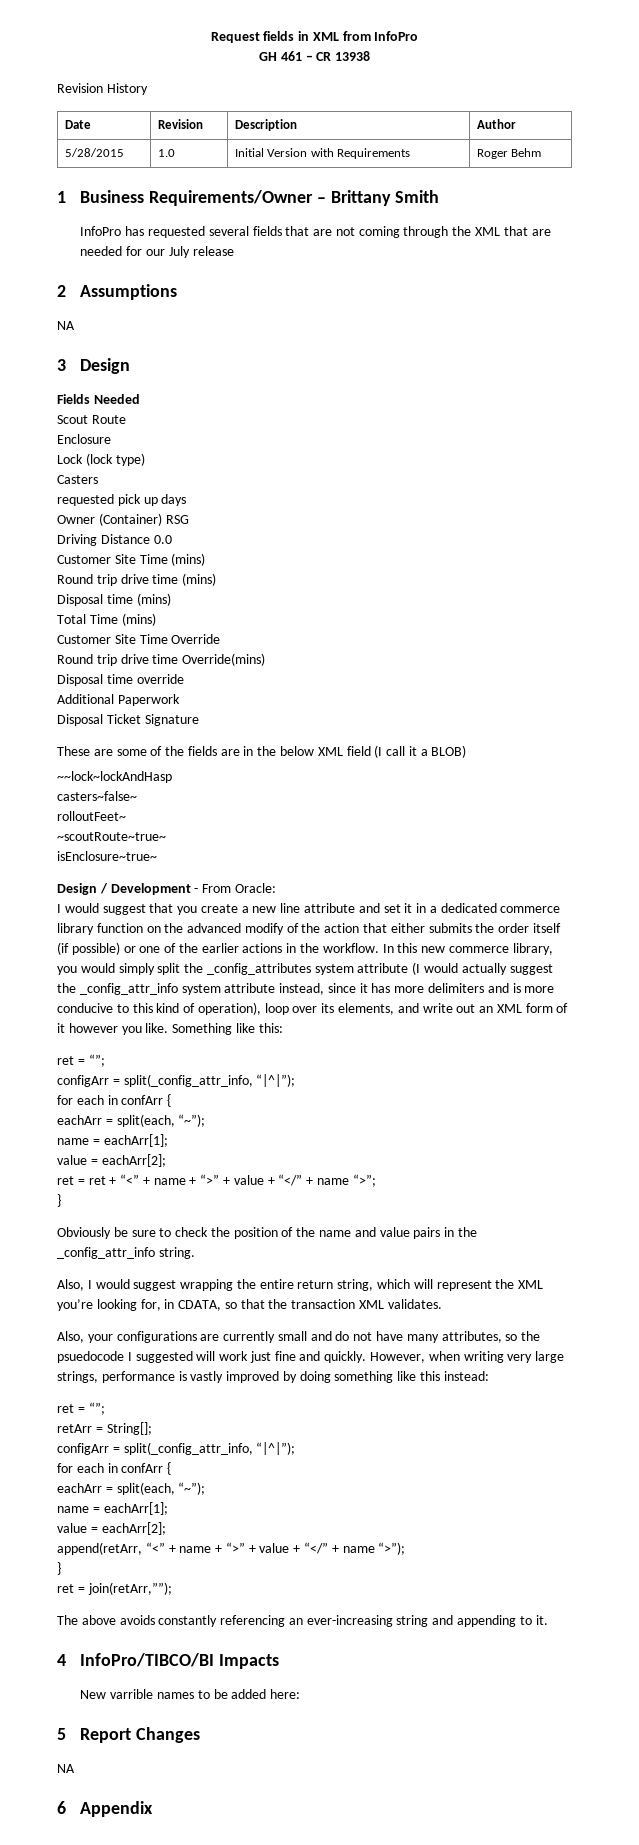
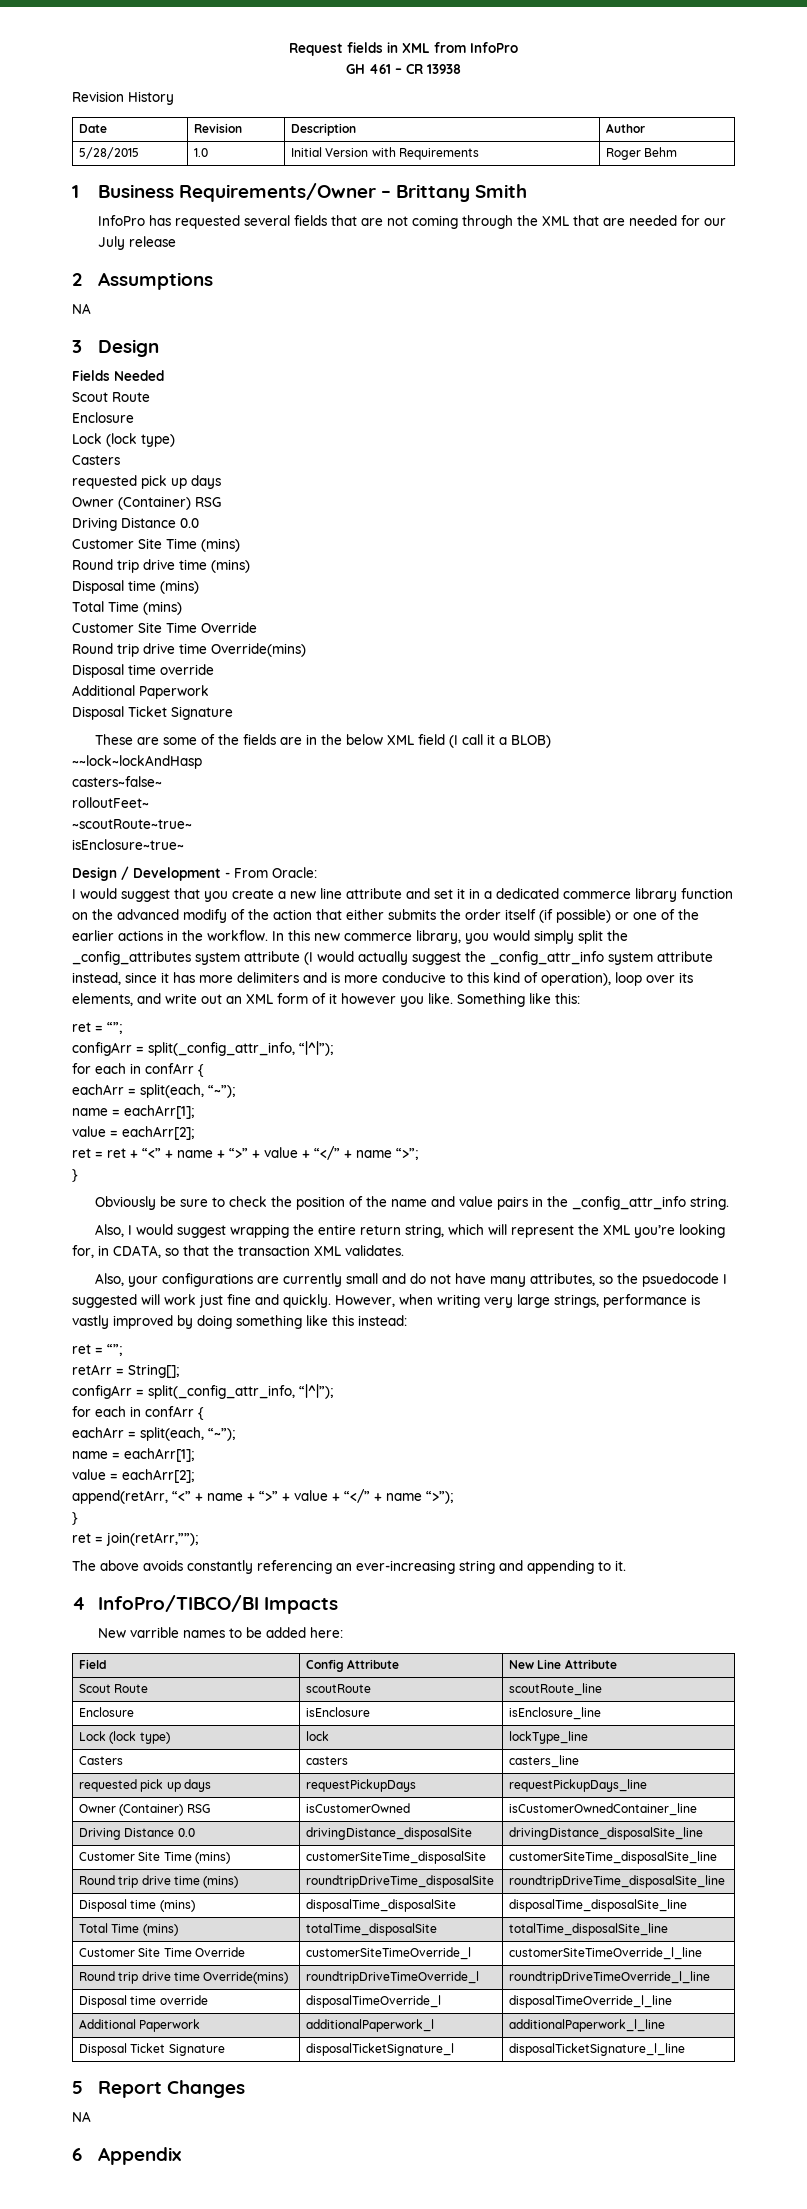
+ Field | Config Attribute | New Line Attribute
+ Scout Route | scoutRoute | scoutRoute_line
+ Enclosure | isEnclosure | isEnclosure_line
+ Lock (lock type) | lock | lockType_line
+ Casters | casters | casters_line
+ requested pick up days | requestPickupDays | requestPickupDays_line
+ Owner (Container) RSG | isCustomerOwned | isCustomerOwnedContainer_line
+ Driving Distance 0.0 | drivingDistance_disposalSite | drivingDistance_disposalSite_line
+ Customer Site Time (mins) | customerSiteTime_disposalSite | customerSiteTime_disposalSite_line
+ Round trip drive time (mins) | roundtripDriveTime_disposalSite | roundtripDriveTime_disposalSite_line
+ Disposal time (mins) | disposalTime_disposalSite | disposalTime_disposalSite_line
+ Total Time (mins) | totalTime_disposalSite | totalTime_disposalSite_line
+ Customer Site Time Override | customerSiteTimeOverride_l | customerSiteTimeOverride_l_line
+ Round trip drive time Override(mins) | roundtripDriveTimeOverride_l | roundtripDriveTimeOverride_l_line
+ Disposal time override | disposalTimeOverride_l | disposalTimeOverride_l_line
+ Additional Paperwork | additionalPaperwork_l | additionalPaperwork_l_line
+ Disposal Ticket Signature | disposalTicketSignature_l | disposalTicketSignature_l_line

